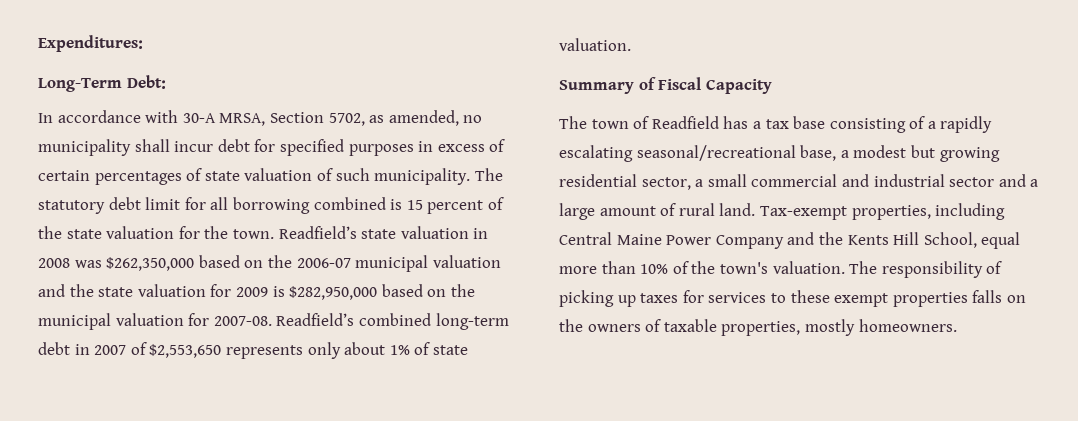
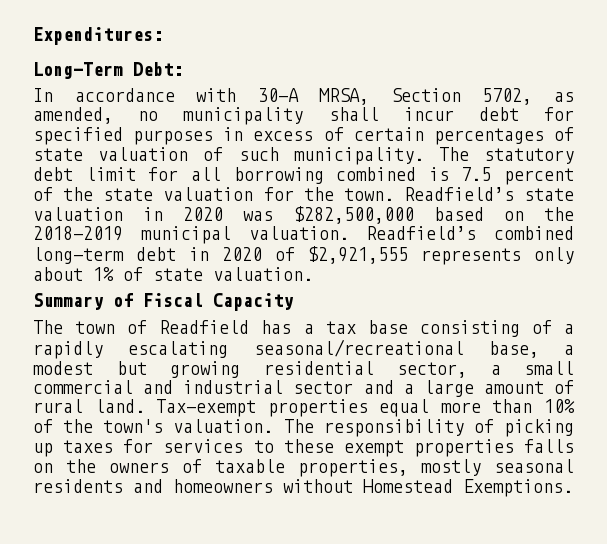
- The statutory debt limit for all borrowing combined is 15 percent of the state valuation for the town.
+ The statutory debt limit for all borrowing combined is 7.5 percent of the state valuation for the town.
- Readfield’s state valuation in 2008 was $262,350,000 based on the 2006-07 municipal valuation and the state valuation for 2009 is $282,950,000 based on the municipal valuation for 2007-08.
+ Readfield’s state valuation in 2020 was $282,500,000 based on the 2018-2019 municipal valuation.
- Readfield’s combined long-term debt in 2007 of $2,553,650 represents only about 1% of state valuation.
+ Readfield’s combined long-term debt in 2020 of $2,921,555 represents only about 1% of state valuation.
- Tax-exempt properties, including Central Maine Power Company and the Kents Hill School, equal more than 10% of the town's valuation.
+ Tax-exempt properties equal more than 10% of the town's valuation.
- The responsibility of picking up taxes for services to these exempt properties falls on the owners of taxable properties, mostly homeowners.
+ The responsibility of picking up taxes for services to these exempt properties falls on the owners of taxable properties, mostly seasonal residents and homeowners without Homestead Exemptions.

